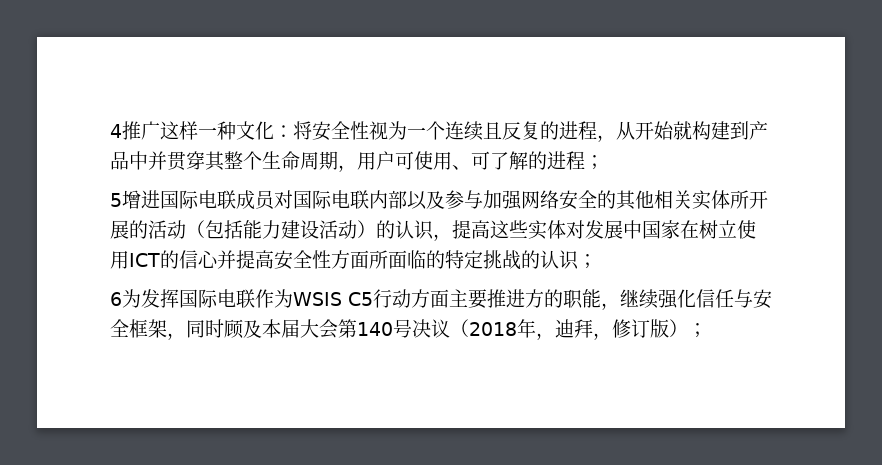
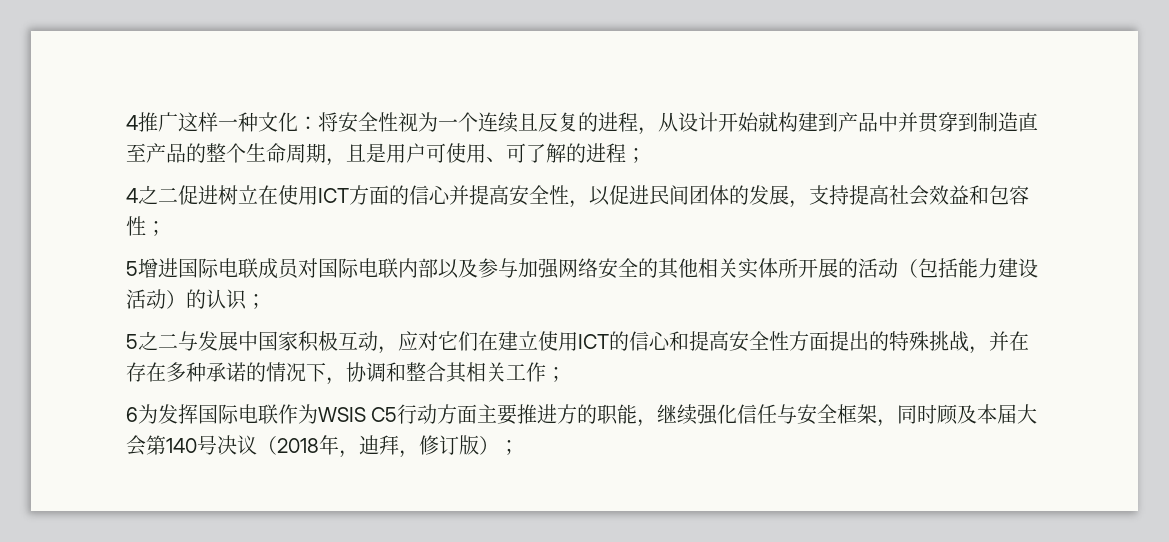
- 4推广这样一种文化：将安全性视为一个连续且反复的进程，从开始就构建到产品中并贯穿其整个生命周期，用户可使用、可了解的进程；
+ 4推广这样一种文化：将安全性视为一个连续且反复的进程，从设计开始就构建到产品中并贯穿到制造直至产品的整个生命周期，且是用户可使用、可了解的进程；
+ 4之二促进树立在使用ICT方面的信心并提高安全性，以促进民间团体的发展，支持提高社会效益和包容性；
- 5增进国际电联成员对国际电联内部以及参与加强网络安全的其他相关实体所开展的活动（包括能力建设活动）的认识，提高这些实体对发展中国家在树立使用ICT的信心并提高安全性方面所面临的特定挑战的认识；
+ 5增进国际电联成员对国际电联内部以及参与加强网络安全的其他相关实体所开展的活动（包括能力建设活动）的认识；
+ 5之二与发展中国家积极互动，应对它们在建立使用ICT的信心和提高安全性方面提出的特殊挑战，并在存在多种承诺的情况下，协调和整合其相关工作；

